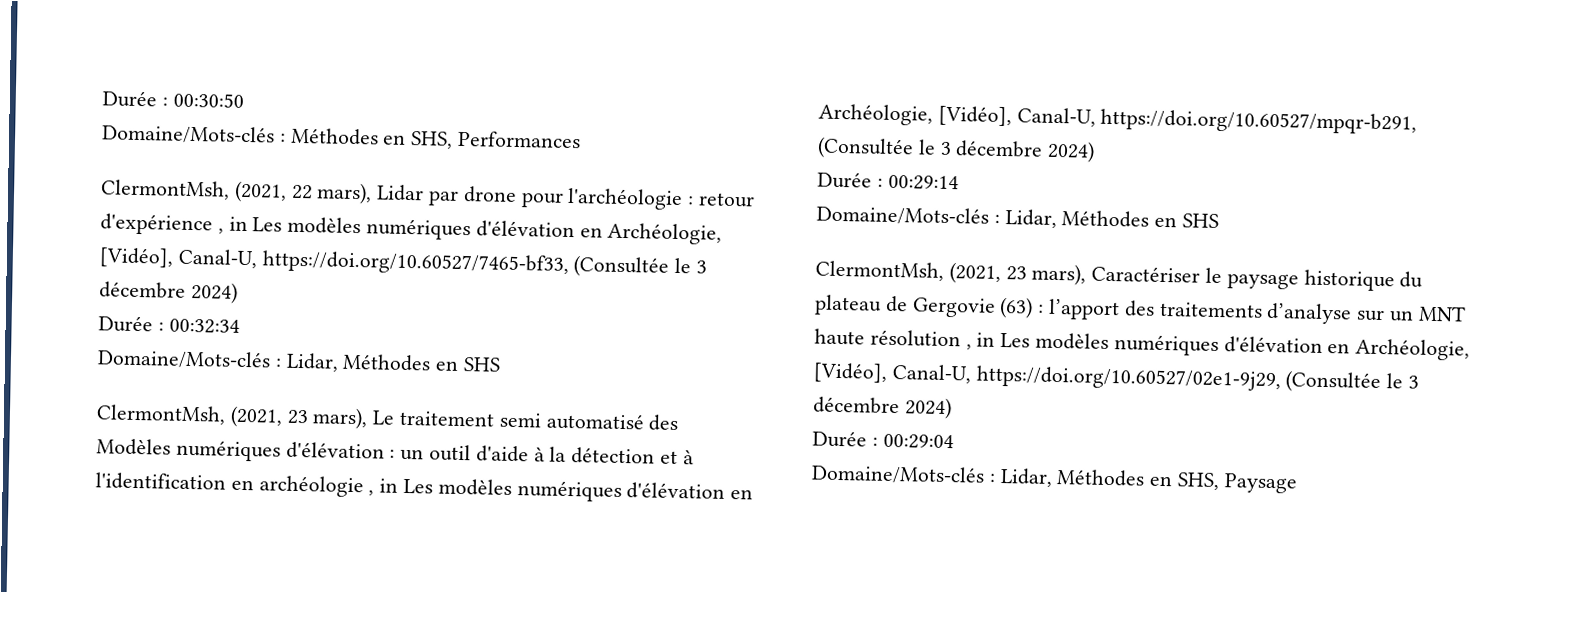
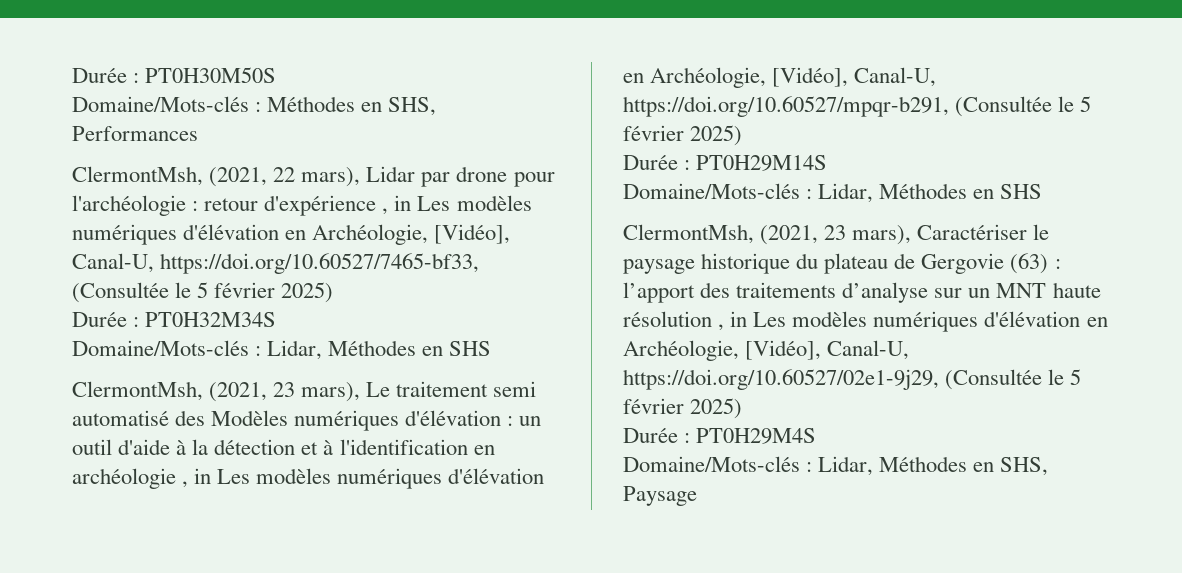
- Durée : 00:30:50
+ Durée : PT0H30M50S
- ClermontMsh, (2021, 22 mars), Lidar par drone pour l'archéologie : retour d'expérience , in Les modèles numériques d'élévation en Archéologie, [Vidéo], Canal-U, https://doi.org/10.60527/7465-bf33, (Consultée le 3 décembre 2024)
- Durée : 00:32:34
+ ClermontMsh, (2021, 22 mars), Lidar par drone pour l'archéologie : retour d'expérience , in Les modèles numériques d'élévation en Archéologie, [Vidéo], Canal-U, https://doi.org/10.60527/7465-bf33, (Consultée le 5 février 2025)
+ Durée : PT0H32M34S
- ClermontMsh, (2021, 23 mars), Le traitement semi automatisé des Modèles numériques d'élévation : un outil d'aide à la détection et à l'identification en archéologie , in Les modèles numériques d'élévation en Archéologie, [Vidéo], Canal-U, https://doi.org/10.60527/mpqr-b291, (Consultée le 3 décembre 2024)
- Durée : 00:29:14
+ ClermontMsh, (2021, 23 mars), Le traitement semi automatisé des Modèles numériques d'élévation : un outil d'aide à la détection et à l'identification en archéologie , in Les modèles numériques d'élévation en Archéologie, [Vidéo], Canal-U, https://doi.org/10.60527/mpqr-b291, (Consultée le 5 février 2025)
+ Durée : PT0H29M14S
- ClermontMsh, (2021, 23 mars), Caractériser le paysage historique du plateau de Gergovie (63) : l’apport des traitements d’analyse sur un MNT haute résolution , in Les modèles numériques d'élévation en Archéologie, [Vidéo], Canal-U, https://doi.org/10.60527/02e1-9j29, (Consultée le 3 décembre 2024)
- Durée : 00:29:04
+ ClermontMsh, (2021, 23 mars), Caractériser le paysage historique du plateau de Gergovie (63) : l’apport des traitements d’analyse sur un MNT haute résolution , in Les modèles numériques d'élévation en Archéologie, [Vidéo], Canal-U, https://doi.org/10.60527/02e1-9j29, (Consultée le 5 février 2025)
+ Durée : PT0H29M4S

